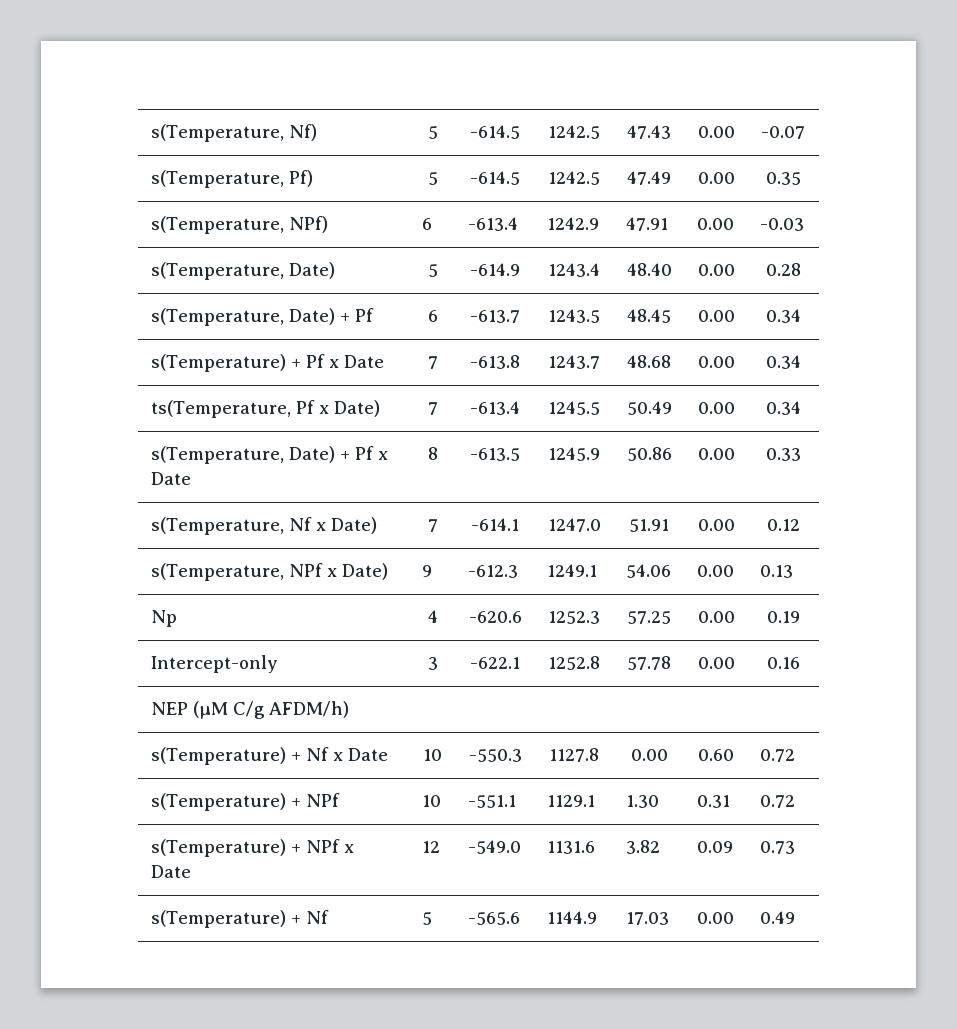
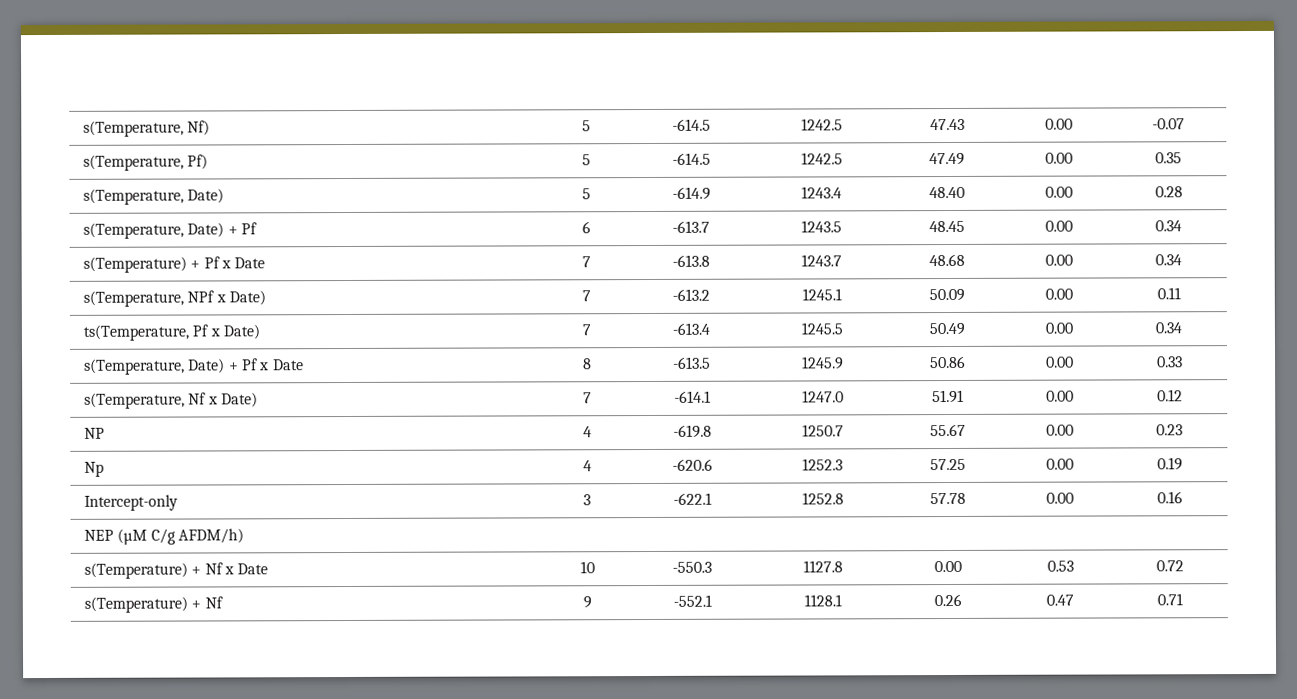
- s(Temperature, NPf) | 6 | -613.4 | 1242.9 | 47.91 | 0.00 | -0.03
+ s(Temperature, NPf x Date) | 7 | -613.2 | 1245.1 | 50.09 | 0.00 | 0.11
- s(Temperature, NPf x Date) | 9 | -612.3 | 1249.1 | 54.06 | 0.00 | 0.13
+ NP | 4 | -619.8 | 1250.7 | 55.67 | 0.00 | 0.23
- s(Temperature) + Nf x Date | 10 | -550.3 | 1127.8 | 0.00 | 0.60 | 0.72
- s(Temperature) + NPf | 10 | -551.1 | 1129.1 | 1.30 | 0.31 | 0.72
- s(Temperature) + NPf x Date | 12 | -549.0 | 1131.6 | 3.82 | 0.09 | 0.73
- s(Temperature) + Nf | 5 | -565.6 | 1144.9 | 17.03 | 0.00 | 0.49
+ s(Temperature) + Nf x Date | 10 | -550.3 | 1127.8 | 0.00 | 0.53 | 0.72
+ s(Temperature) + Nf | 9 | -552.1 | 1128.1 | 0.26 | 0.47 | 0.71

